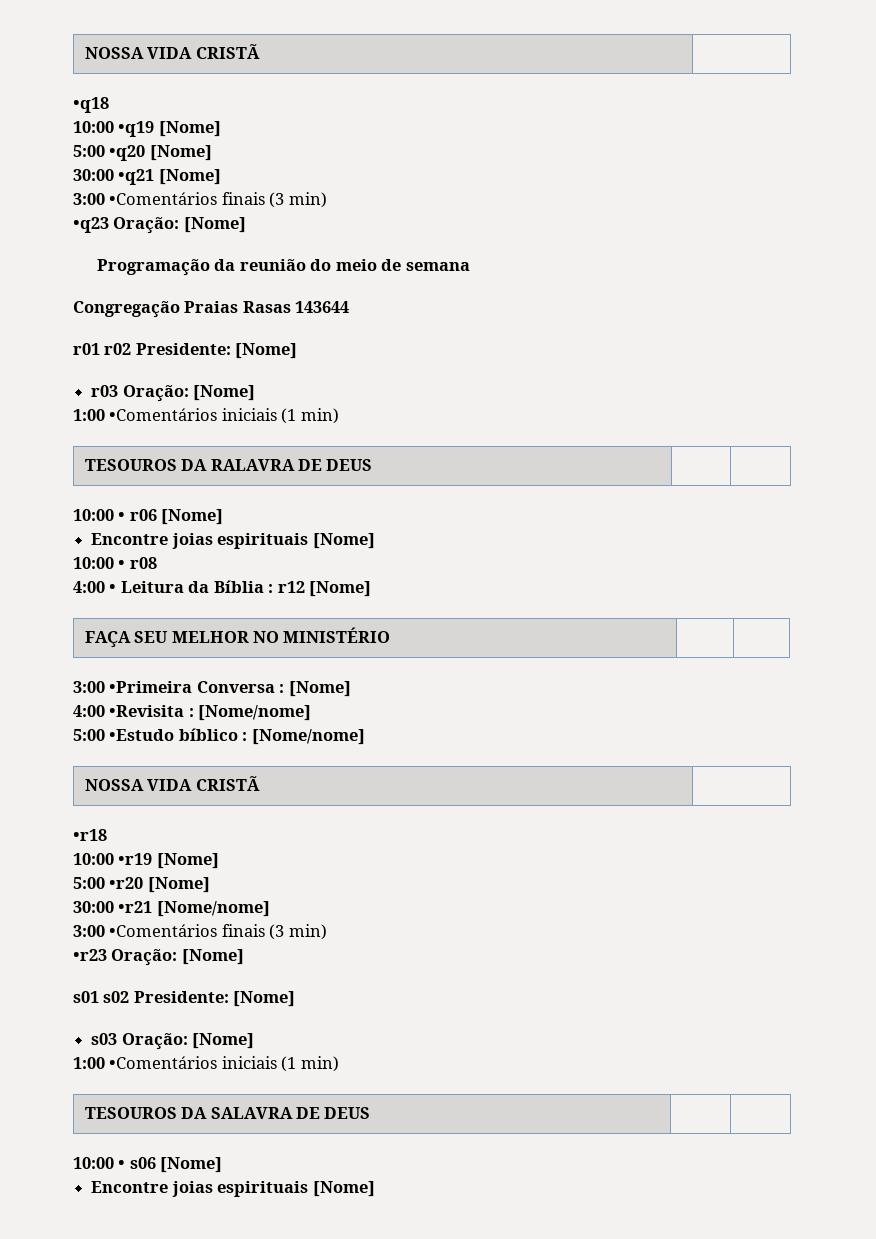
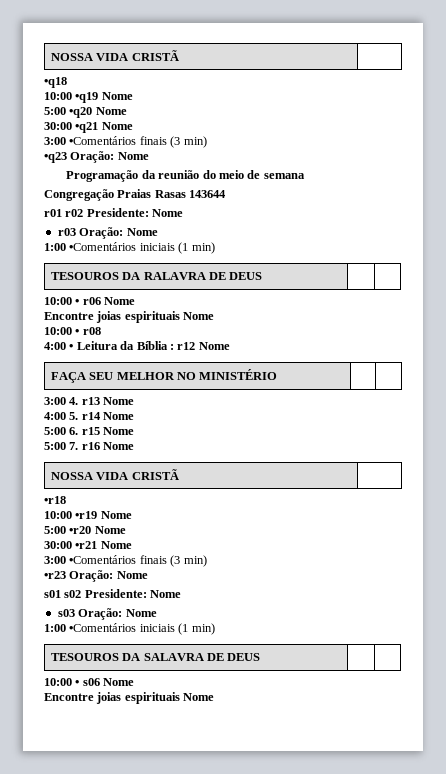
- 10:00 •q19 [Nome]
+ 10:00 •q19 Nome
- 5:00 •q20 [Nome]
+ 5:00 •q20 Nome
- 30:00 •q21 [Nome]
+ 30:00 •q21 Nome
- •q23 Oração: [Nome]
+ •q23 Oração: Nome
- r01 r02 Presidente: [Nome]
+ r01 r02 Presidente: Nome
- r03 Oração: [Nome]
+ r03 Oração: Nome
- 10:00 • r06 [Nome]
- Encontre joias espirituais [Nome]
+ 10:00 • r06 Nome
+ Encontre joias espirituais Nome
- 4:00 • Leitura da Bíblia : r12 [Nome]
+ 4:00 • Leitura da Bíblia : r12 Nome
- 3:00 •Primeira Conversa : [Nome]
- 4:00 •Revisita : [Nome/nome]
- 5:00 •Estudo bíblico : [Nome/nome]
+ 3:00 4. r13 Nome
+ 4:00 5. r14 Nome
+ 5:00 6. r15 Nome
+ 5:00 7. r16 Nome
- 10:00 •r19 [Nome]
+ 10:00 •r19 Nome
- 5:00 •r20 [Nome]
+ 5:00 •r20 Nome
- 30:00 •r21 [Nome/nome]
+ 30:00 •r21 Nome
- •r23 Oração: [Nome]
+ •r23 Oração: Nome
- s01 s02 Presidente: [Nome]
+ s01 s02 Presidente: Nome
- s03 Oração: [Nome]
+ s03 Oração: Nome
- 10:00 • s06 [Nome]
- Encontre joias espirituais [Nome]
+ 10:00 • s06 Nome
+ Encontre joias espirituais Nome

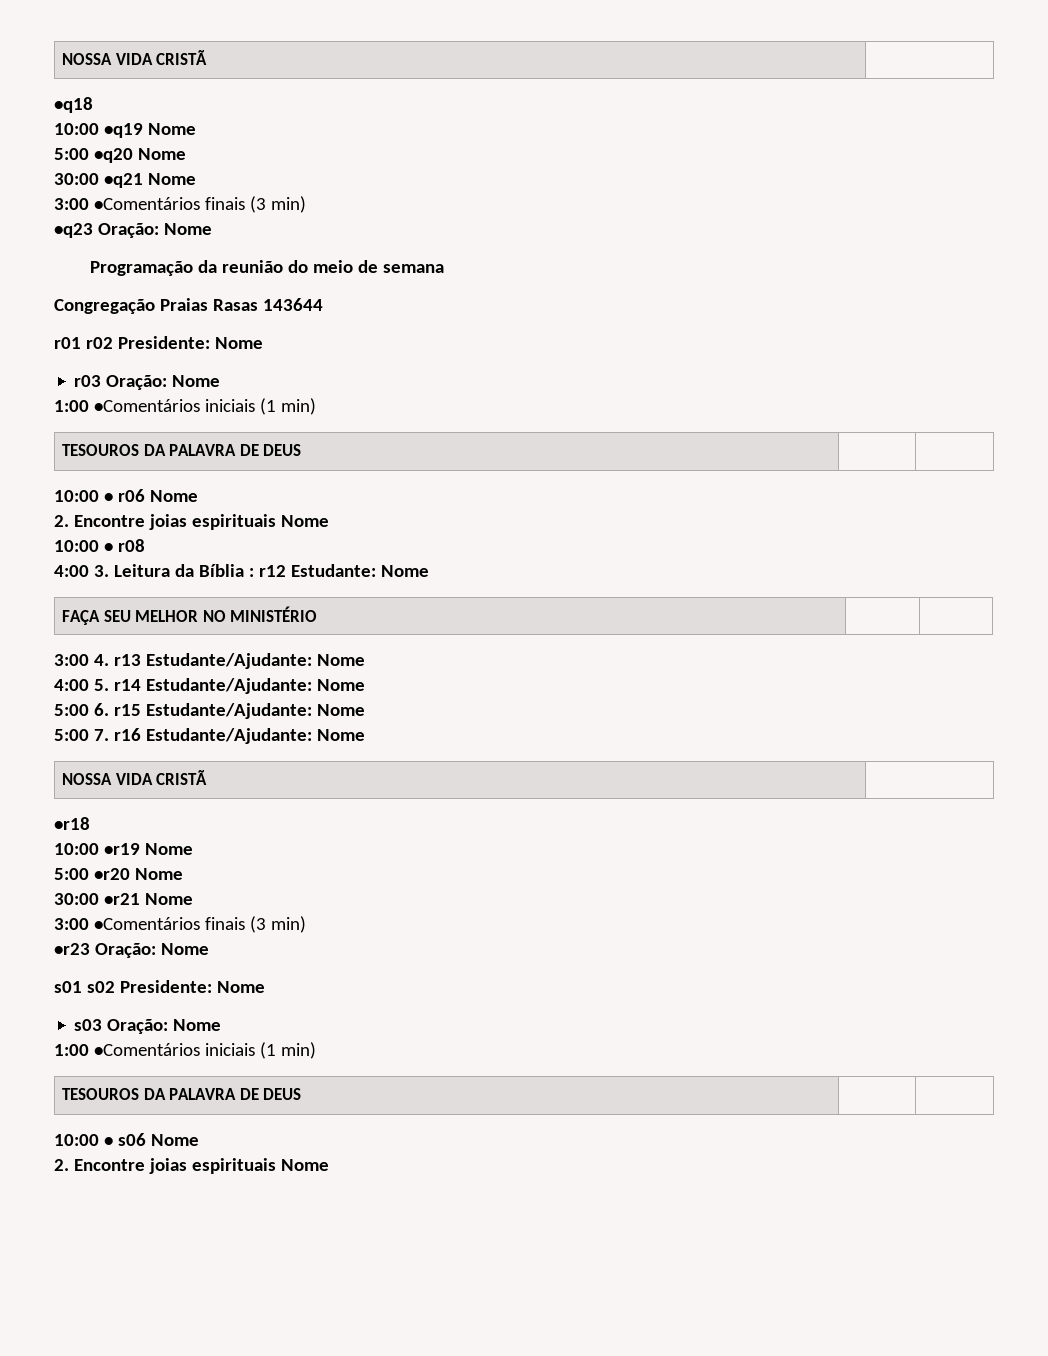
  r03 Oração: Nome
  1:00 •Comentários iniciais (1 min)
- TESOUROS DA RALAVRA DE DEUS | |
+ TESOUROS DA PALAVRA DE DEUS | |
  10:00 • r06 Nome
- Encontre joias espirituais Nome
+ 2. Encontre joias espirituais Nome
- 4:00 • Leitura da Bíblia : r12 Nome
+ 4:00 3. Leitura da Bíblia : r12 Estudante: Nome
- 3:00 4. r13 Nome
+ 3:00 4. r13 Estudante/Ajudante: Nome
- 4:00 5. r14 Nome
+ 4:00 5. r14 Estudante/Ajudante: Nome
- 5:00 6. r15 Nome
+ 5:00 6. r15 Estudante/Ajudante: Nome
- 5:00 7. r16 Nome
+ 5:00 7. r16 Estudante/Ajudante: Nome
  s03 Oração: Nome
  1:00 •Comentários iniciais (1 min)
- TESOUROS DA SALAVRA DE DEUS | |
+ TESOUROS DA PALAVRA DE DEUS | |
  10:00 • s06 Nome
- Encontre joias espirituais Nome
+ 2. Encontre joias espirituais Nome

